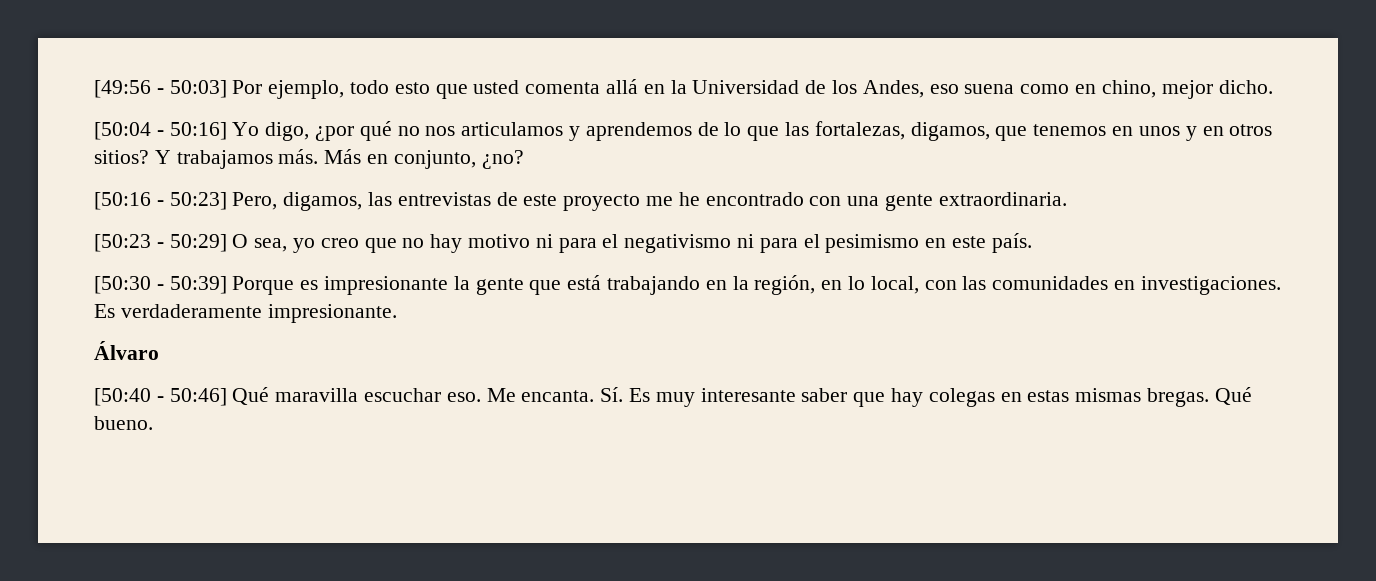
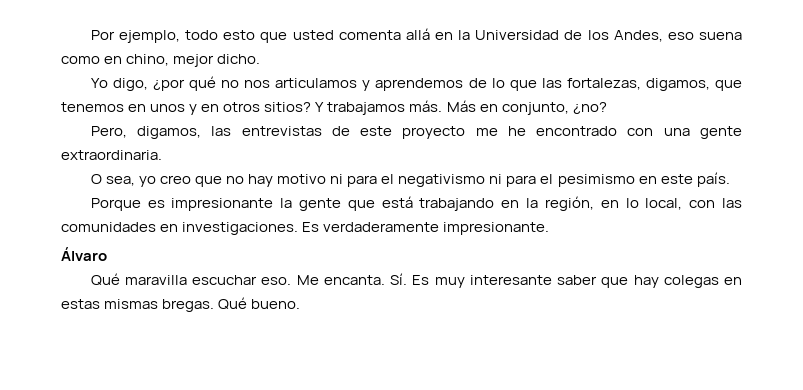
- [49:56 - 50:03] Por ejemplo, todo esto que usted comenta allá en la Universidad de los Andes, eso suena como en chino, mejor dicho.
+ Por ejemplo, todo esto que usted comenta allá en la Universidad de los Andes, eso suena como en chino, mejor dicho.
- [50:04 - 50:16] Yo digo, ¿por qué no nos articulamos y aprendemos de lo que las fortalezas, digamos, que tenemos en unos y en otros sitios?
+ Yo digo, ¿por qué no nos articulamos y aprendemos de lo que las fortalezas, digamos, que tenemos en unos y en otros sitios?
- [50:16 - 50:23] Pero, digamos, las entrevistas de este proyecto me he encontrado con una gente extraordinaria.
+ Pero, digamos, las entrevistas de este proyecto me he encontrado con una gente extraordinaria.
- [50:23 - 50:29] O sea, yo creo que no hay motivo ni para el negativismo ni para el pesimismo en este país.
+ O sea, yo creo que no hay motivo ni para el negativismo ni para el pesimismo en este país.
- [50:30 - 50:39] Porque es impresionante la gente que está trabajando en la región, en lo local, con las comunidades en investigaciones.
+ Porque es impresionante la gente que está trabajando en la región, en lo local, con las comunidades en investigaciones.
- [50:40 - 50:46] Qué maravilla escuchar eso.
+ Qué maravilla escuchar eso.

